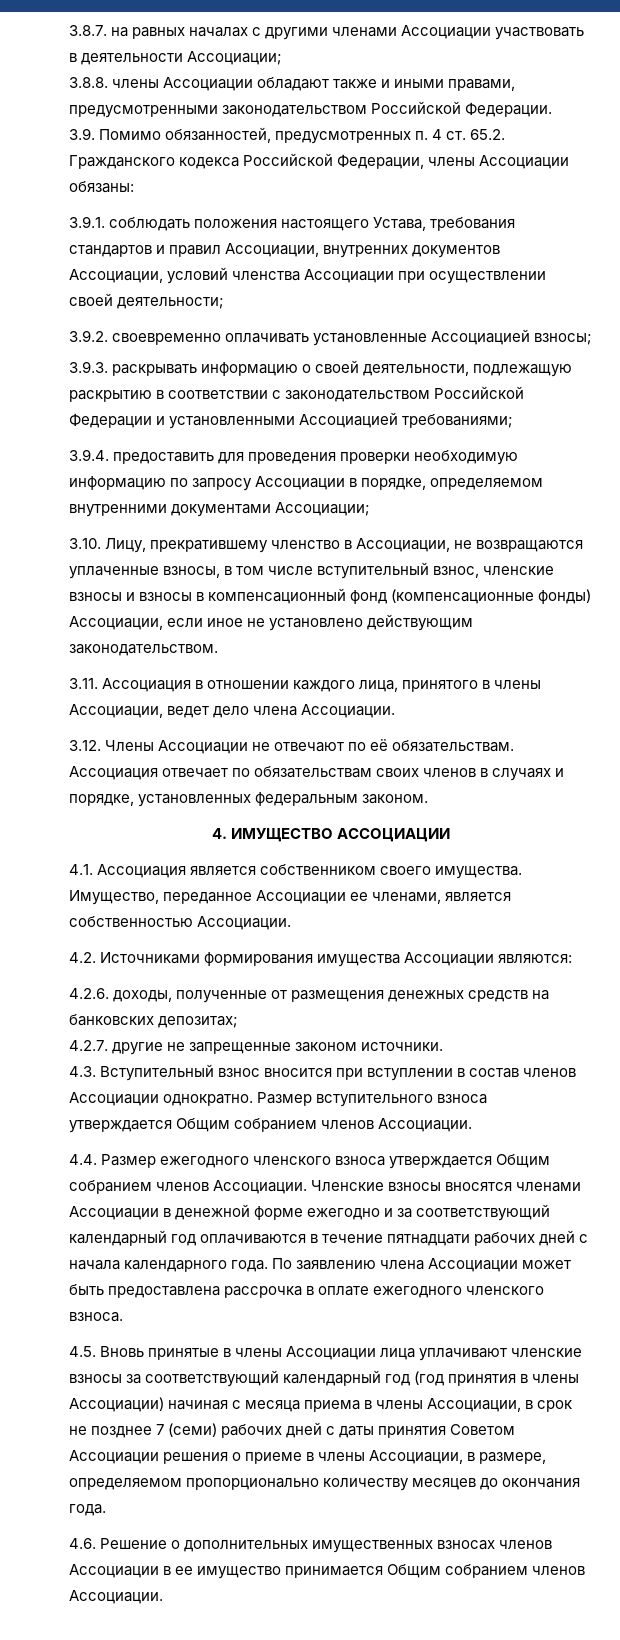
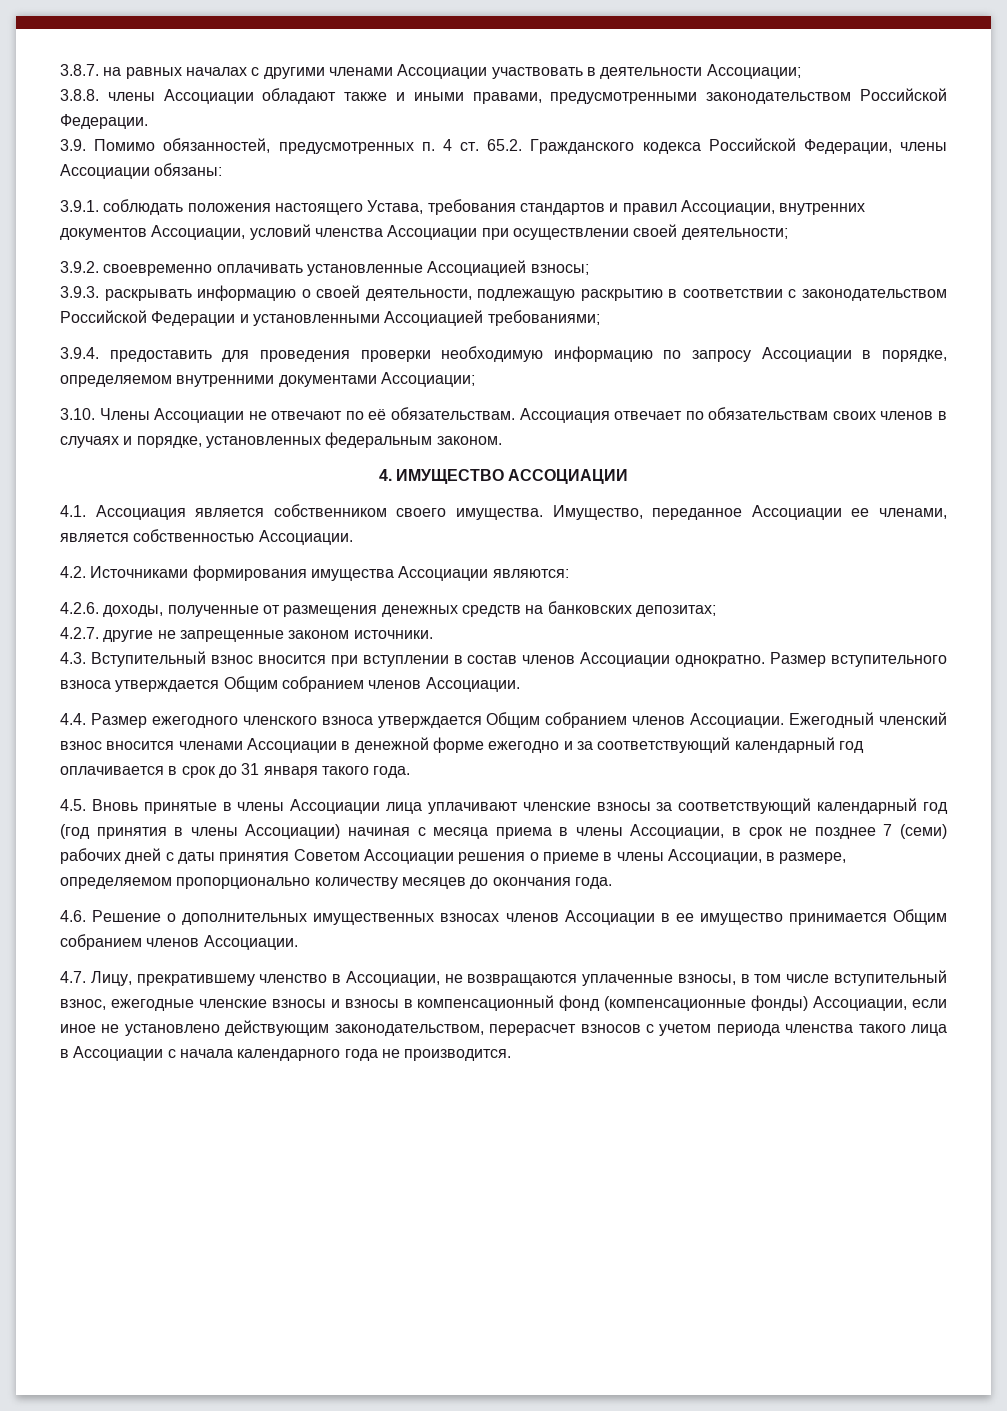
- 3.10. Лицу, прекратившему членство в Ассоциации, не возвращаются уплаченные взносы, в том числе вступительный взнос, членские взносы и взносы в компенсационный фонд (компенсационные фонды) Ассоциации, если иное не установлено действующим законодательством.
- 3.11. Ассоциация в отношении каждого лица, принятого в члены Ассоциации, ведет дело члена Ассоциации.
- 3.12. Члены Ассоциации не отвечают по её обязательствам.
+ 3.10. Члены Ассоциации не отвечают по её обязательствам.
- Членские взносы вносятся членами Ассоциации в денежной форме ежегодно и за соответствующий календарный год оплачиваются в течение пятнадцати рабочих дней с начала календарного года. По заявлению члена Ассоциации может быть предоставлена рассрочка в оплате ежегодного членского взноса.
+ Ежегодный членский взнос вносится членами Ассоциации в денежной форме ежегодно и за соответствующий календарный год оплачивается в срок до 31 января такого года.
+ 4.7. Лицу, прекратившему членство в Ассоциации, не возвращаются уплаченные взносы, в том числе вступительный взнос, ежегодные членские взносы и взносы в компенсационный фонд (компенсационные фонды) Ассоциации, если иное не установлено действующим законодательством, перерасчет взносов с учетом периода членства такого лица в Ассоциации с начала календарного года не производится.

